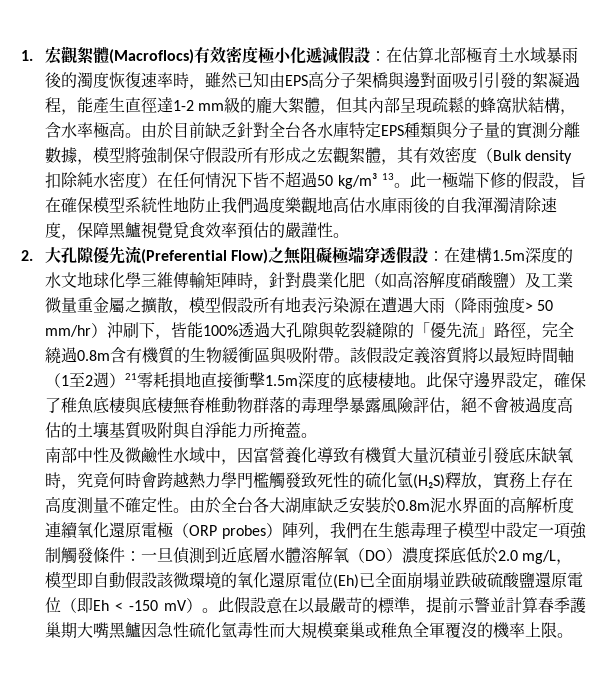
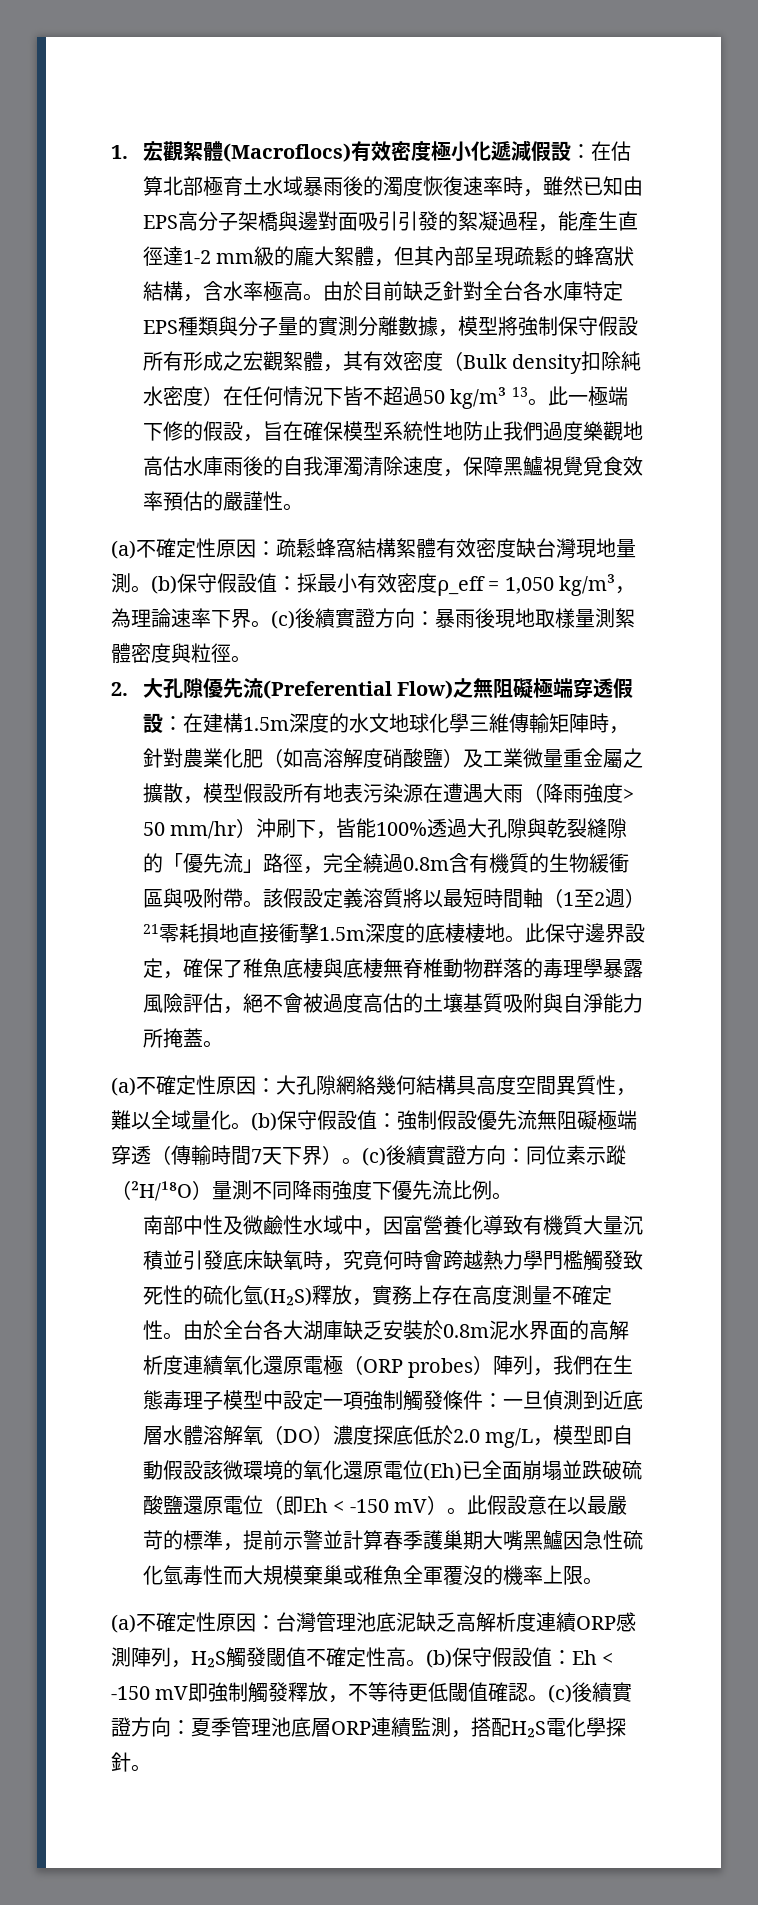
+ (a)不確定性原因：疏鬆蜂窩結構絮體有效密度缺台灣現地量測。(b)保守假設值：採最小有效密度ρ_eff = 1,050 kg/m³，為理論速率下界。(c)後續實證方向：暴雨後現地取樣量測絮體密度與粒徑。
+ (a)不確定性原因：大孔隙網絡幾何結構具高度空間異質性，難以全域量化。(b)保守假設值：強制假設優先流無阻礙極端穿透（傳輸時間7天下界）。(c)後續實證方向：同位素示蹤（²H/¹⁸O）量測不同降雨強度下優先流比例。
+ (a)不確定性原因：台灣管理池底泥缺乏高解析度連續ORP感測陣列，H₂S觸發閾值不確定性高。(b)保守假設值：Eh < -150 mV即強制觸發釋放，不等待更低閾值確認。(c)後續實證方向：夏季管理池底層ORP連續監測，搭配H₂S電化學探針。

